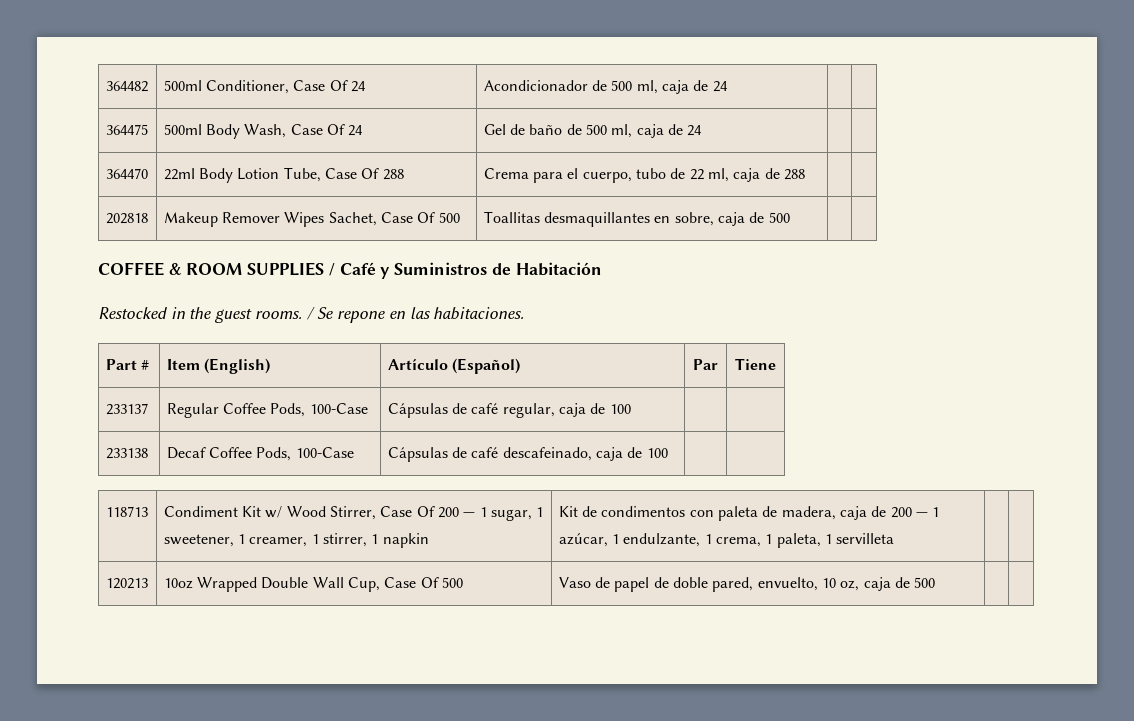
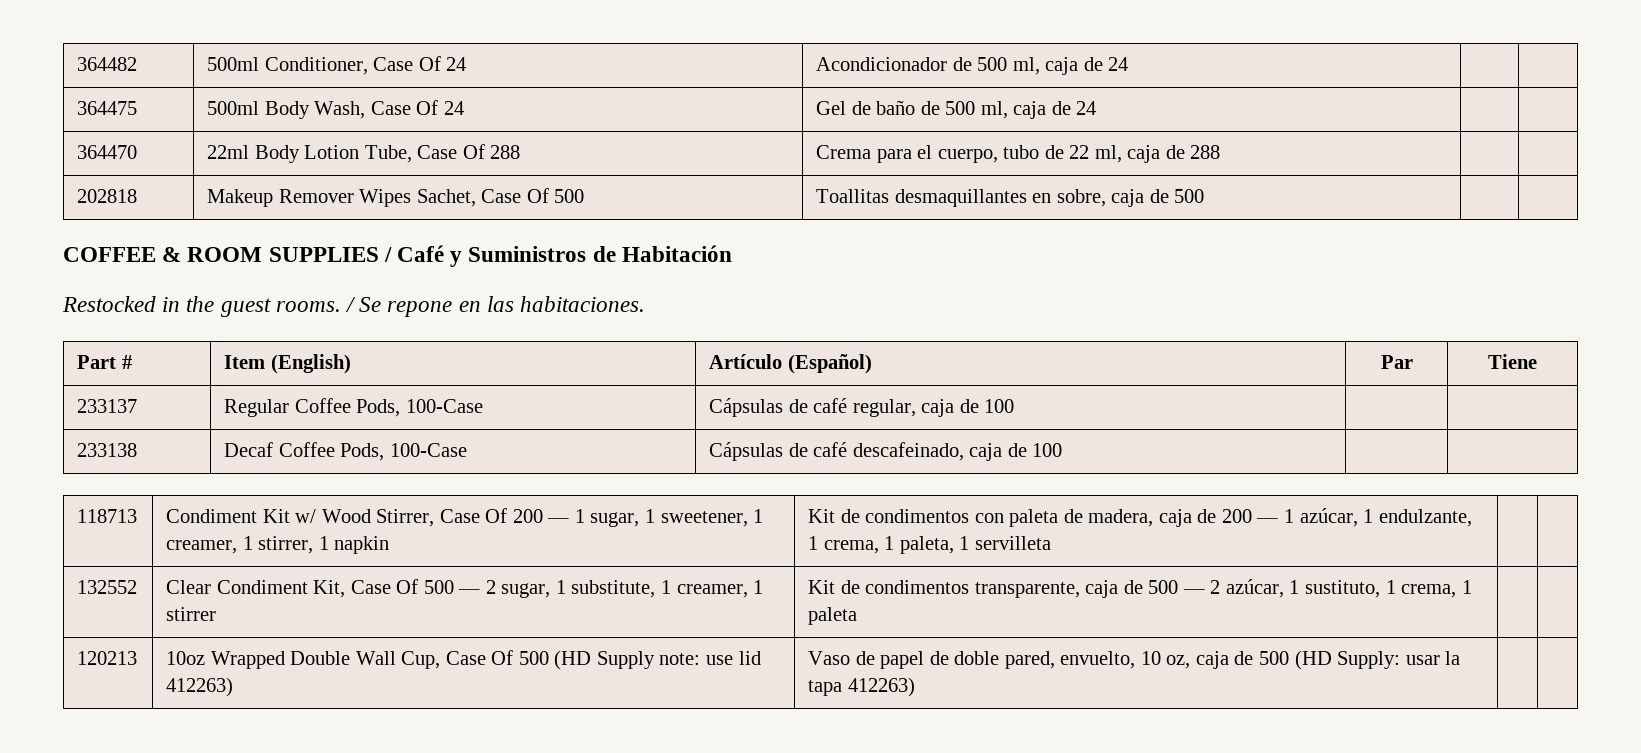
+ 132552 | Clear Condiment Kit, Case Of 500 — 2 sugar, 1 substitute, 1 creamer, 1 stirrer | Kit de condimentos transparente, caja de 500 — 2 azúcar, 1 sustituto, 1 crema, 1 paleta | |
- 120213 | 10oz Wrapped Double Wall Cup, Case Of 500 | Vaso de papel de doble pared, envuelto, 10 oz, caja de 500 | |
+ 120213 | 10oz Wrapped Double Wall Cup, Case Of 500 (HD Supply note: use lid 412263) | Vaso de papel de doble pared, envuelto, 10 oz, caja de 500 (HD Supply: usar la tapa 412263) | |

